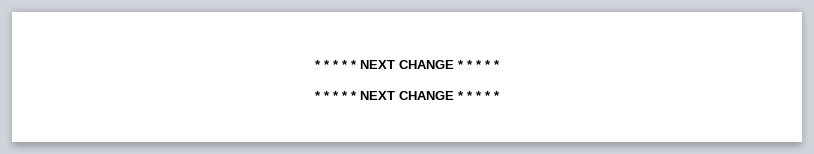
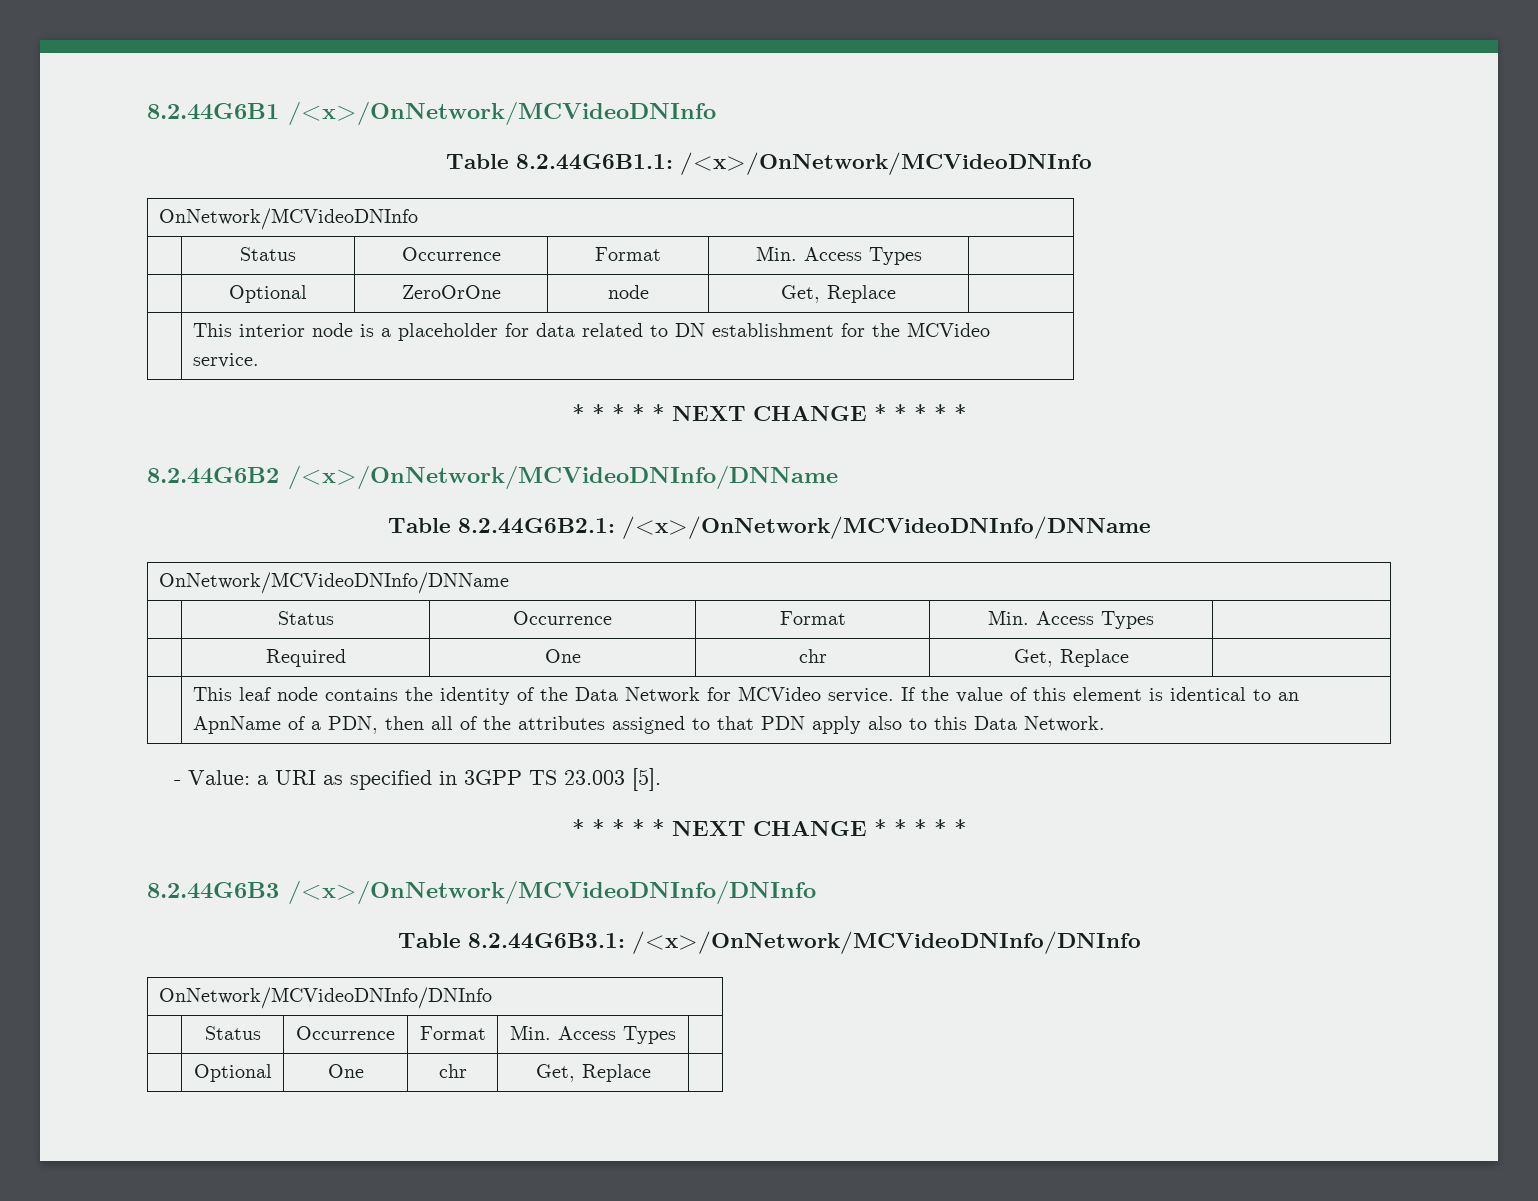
+ 8.2.44G6B1 /<x>/OnNetwork/MCVideoDNInfo
+ Table 8.2.44G6B1.1: /<x>/OnNetwork/MCVideoDNInfo
+ OnNetwork/MCVideoDNInfo
+ | Status | Occurrence | Format | Min. Access Types |
+ | Optional | ZeroOrOne | node | Get, Replace |
+ | This interior node is a placeholder for data related to DN establishment for the MCVideo service.
+ 8.2.44G6B2 /<x>/OnNetwork/MCVideoDNInfo/DNName
+ Table 8.2.44G6B2.1: /<x>/OnNetwork/MCVideoDNInfo/DNName
+ OnNetwork/MCVideoDNInfo/DNName
+ | Status | Occurrence | Format | Min. Access Types |
+ | Required | One | chr | Get, Replace |
+ | This leaf node contains the identity of the Data Network for MCVideo service. If the value of this element is identical to an ApnName of a PDN, then all of the attributes assigned to that PDN apply also to this Data Network.
+ - Value: a URI as specified in 3GPP TS 23.003 [5].
+ 8.2.44G6B3 /<x>/OnNetwork/MCVideoDNInfo/DNInfo
+ Table 8.2.44G6B3.1: /<x>/OnNetwork/MCVideoDNInfo/DNInfo
+ OnNetwork/MCVideoDNInfo/DNInfo
+ | Status | Occurrence | Format | Min. Access Types |
+ | Optional | One | chr | Get, Replace |

